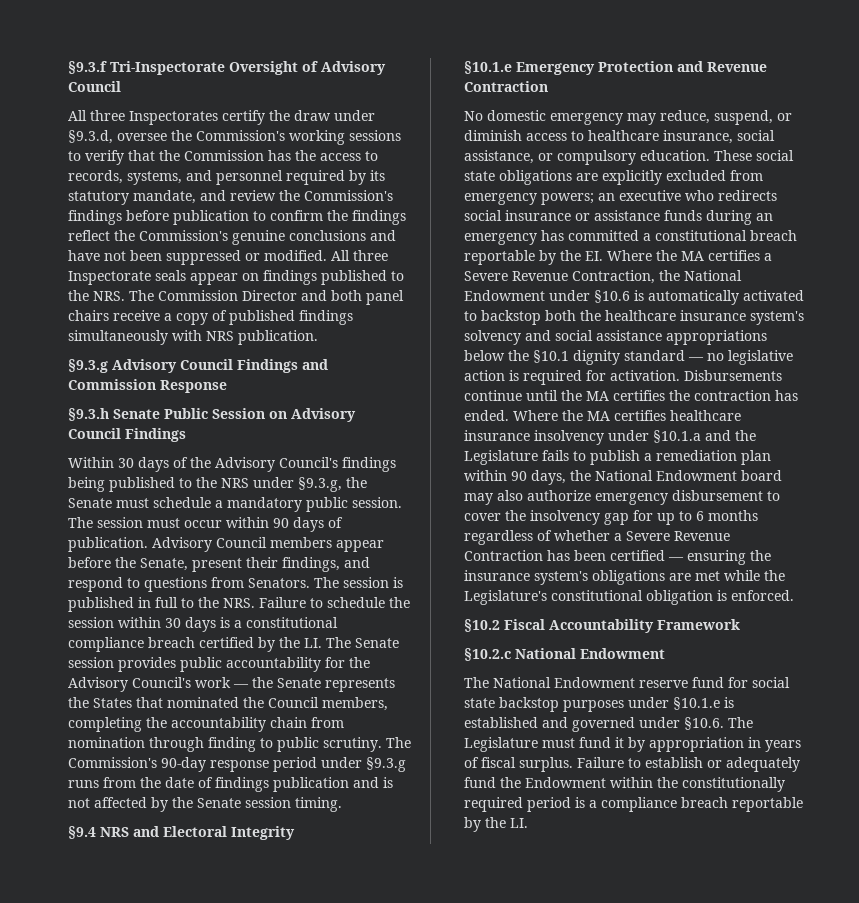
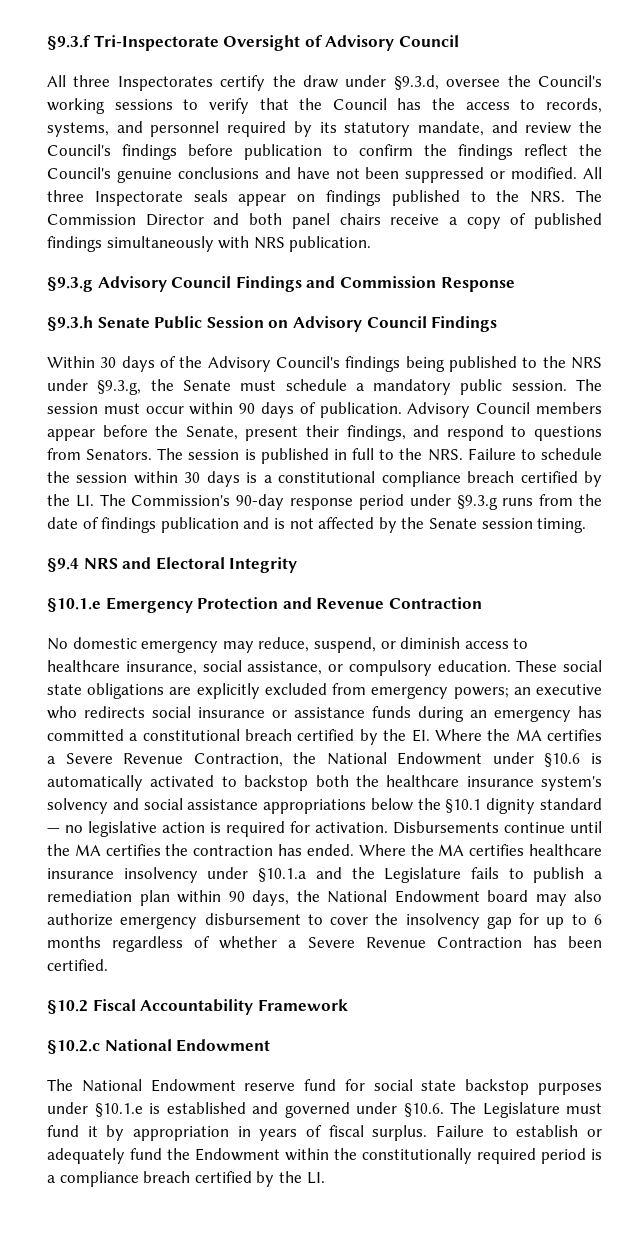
- All three Inspectorates certify the draw under §9.3.d, oversee the Commission's working sessions to verify that the Commission has the access to records, systems, and personnel required by its statutory mandate, and review the Commission's findings before publication to confirm the findings reflect the Commission's genuine conclusions and have not been suppressed or modified.
+ All three Inspectorates certify the draw under §9.3.d, oversee the Council's working sessions to verify that the Council has the access to records, systems, and personnel required by its statutory mandate, and review the Council's findings before publication to confirm the findings reflect the Council's genuine conclusions and have not been suppressed or modified.
- The session is published in full to the NRS. Failure to schedule the session within 30 days is a constitutional compliance breach certified by the LI. The Senate session provides public accountability for the Advisory Council's work — the Senate represents the States that nominated the Council members, completing the accountability chain from nomination through finding to public scrutiny. The Commission's 90-day response period under §9.3.g runs from the date of findings publication and is not affected by the Senate session timing.
+ The session is published in full to the NRS. Failure to schedule the session within 30 days is a constitutional compliance breach certified by the LI. The Commission's 90-day response period under §9.3.g runs from the date of findings publication and is not affected by the Senate session timing.
- an executive who redirects social insurance or assistance funds during an emergency has committed a constitutional breach reportable by the EI. Where the MA certifies a Severe Revenue Contraction, the National Endowment under §10.6 is automatically activated to backstop both the healthcare insurance system's solvency and social assistance appropriations below the §10.1 dignity standard — no legislative action is required for activation.
+ an executive who redirects social insurance or assistance funds during an emergency has committed a constitutional breach certified by the EI. Where the MA certifies a Severe Revenue Contraction, the National Endowment under §10.6 is automatically activated to backstop both the healthcare insurance system's solvency and social assistance appropriations below the §10.1 dignity standard — no legislative action is required for activation.
- Where the MA certifies healthcare insurance insolvency under §10.1.a and the Legislature fails to publish a remediation plan within 90 days, the National Endowment board may also authorize emergency disbursement to cover the insolvency gap for up to 6 months regardless of whether a Severe Revenue Contraction has been certified — ensuring the insurance system's obligations are met while the Legislature's constitutional obligation is enforced.
+ Where the MA certifies healthcare insurance insolvency under §10.1.a and the Legislature fails to publish a remediation plan within 90 days, the National Endowment board may also authorize emergency disbursement to cover the insolvency gap for up to 6 months regardless of whether a Severe Revenue Contraction has been certified.
- Failure to establish or adequately fund the Endowment within the constitutionally required period is a compliance breach reportable by the LI.
+ Failure to establish or adequately fund the Endowment within the constitutionally required period is a compliance breach certified by the LI.

